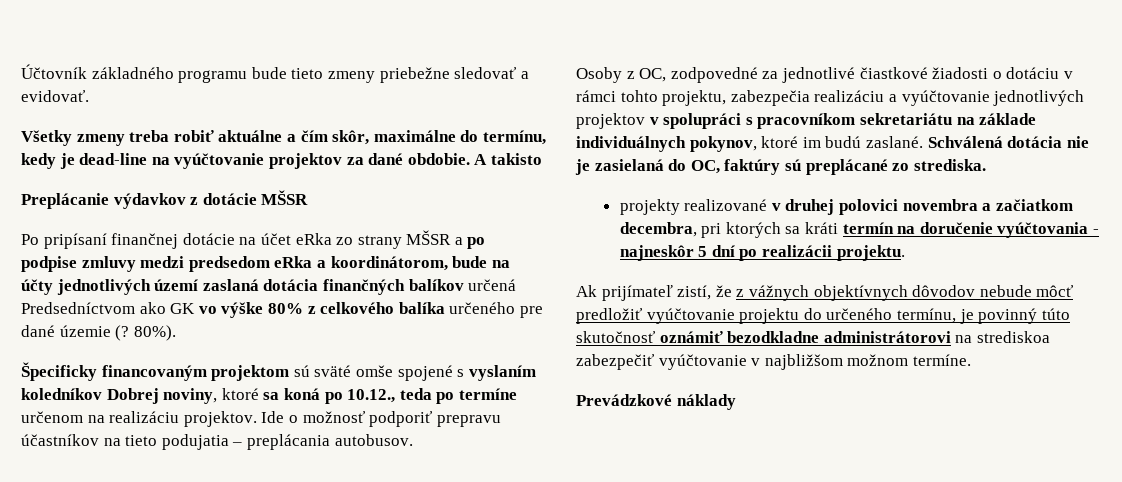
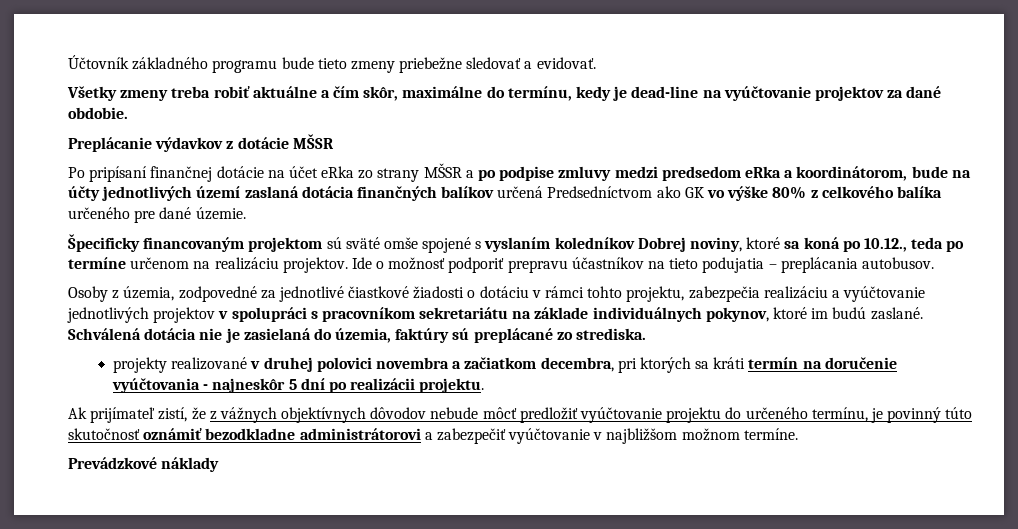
- A takisto
- Po pripísaní finančnej dotácie na účet eRka zo strany MŠSR a po podpise zmluvy medzi predsedom eRka a koordinátorom, bude na účty jednotlivých území zaslaná dotácia finančných balíkov určená Predsedníctvom ako GK vo výške 80% z celkového balíka určeného pre dané územie (? 80%).
+ Po pripísaní finančnej dotácie na účet eRka zo strany MŠSR a po podpise zmluvy medzi predsedom eRka a koordinátorom, bude na účty jednotlivých území zaslaná dotácia finančných balíkov určená Predsedníctvom ako GK vo výške 80% z celkového balíka určeného pre dané územie.
- Osoby z OC, zodpovedné za jednotlivé čiastkové žiadosti o dotáciu v rámci tohto projektu, zabezpečia realizáciu a vyúčtovanie jednotlivých projektov v spolupráci s pracovníkom sekretariátu na základe individuálnych pokynov, ktoré im budú zaslané.
+ Osoby z územia, zodpovedné za jednotlivé čiastkové žiadosti o dotáciu v rámci tohto projektu, zabezpečia realizáciu a vyúčtovanie jednotlivých projektov v spolupráci s pracovníkom sekretariátu na základe individuálnych pokynov, ktoré im budú zaslané.
- Schválená dotácia nie je zasielaná do OC, faktúry sú preplácané zo strediska.
+ Schválená dotácia nie je zasielaná do územia, faktúry sú preplácané zo strediska.
- Ak prijímateľ zistí, že z vážnych objektívnych dôvodov nebude môcť predložiť vyúčtovanie projektu do určeného termínu, je povinný túto skutočnosť oznámiť bezodkladne administrátorovi na strediskoa zabezpečiť vyúčtovanie v najbližšom možnom termíne.
+ Ak prijímateľ zistí, že z vážnych objektívnych dôvodov nebude môcť predložiť vyúčtovanie projektu do určeného termínu, je povinný túto skutočnosť oznámiť bezodkladne administrátorovi a zabezpečiť vyúčtovanie v najbližšom možnom termíne.

